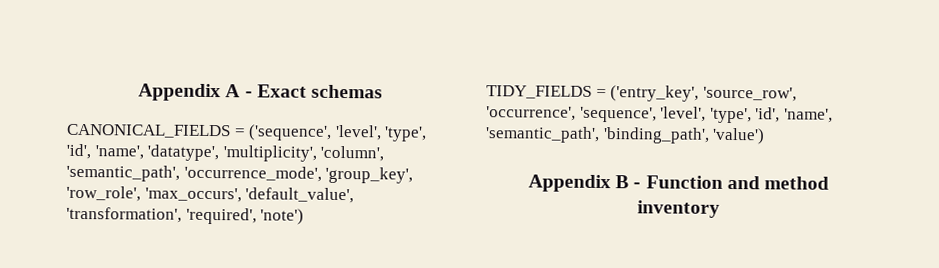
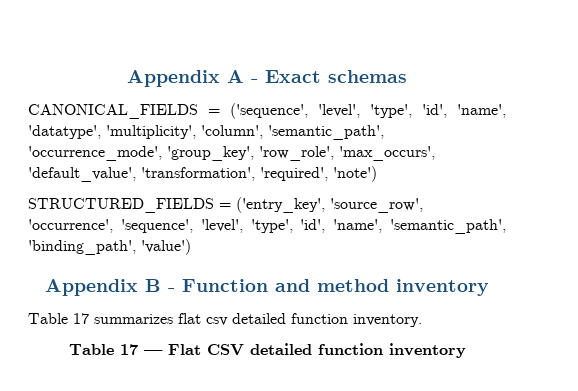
- TIDY_FIELDS = ('entry_key', 'source_row', 'occurrence', 'sequence', 'level', 'type', 'id', 'name', 'semantic_path', 'binding_path', 'value')
+ STRUCTURED_FIELDS = ('entry_key', 'source_row', 'occurrence', 'sequence', 'level', 'type', 'id', 'name', 'semantic_path', 'binding_path', 'value')
+ Table 17 summarizes flat csv detailed function inventory.
+ Table 17 — Flat CSV detailed function inventory

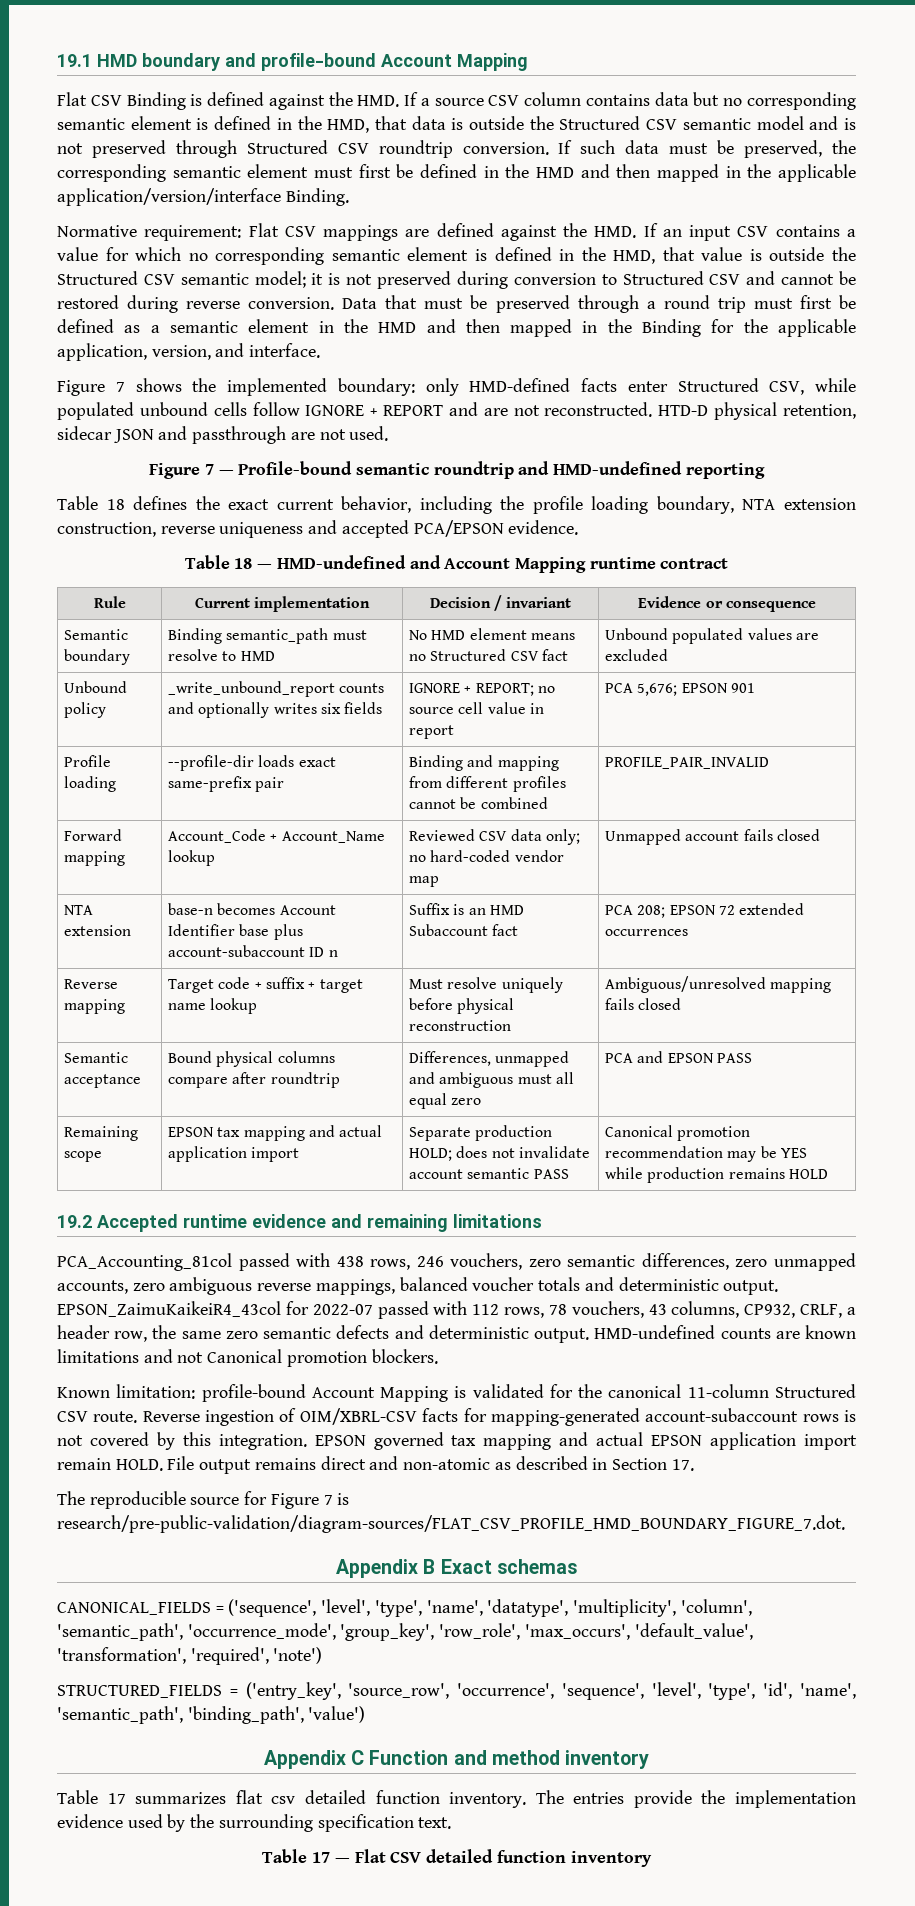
- Appendix A - Exact schemas
+ 19.1 HMD boundary and profile-bound Account Mapping
+ Flat CSV Binding is defined against the HMD. If a source CSV column contains data but no corresponding semantic element is defined in the HMD, that data is outside the Structured CSV semantic model and is not preserved through Structured CSV roundtrip conversion. If such data must be preserved, the corresponding semantic element must first be defined in the HMD and then mapped in the applicable application/version/interface Binding.
+ Normative requirement: Flat CSV mappings are defined against the HMD. If an input CSV contains a value for which no corresponding semantic element is defined in the HMD, that value is outside the Structured CSV semantic model; it is not preserved during conversion to Structured CSV and cannot be restored during reverse conversion. Data that must be preserved through a round trip must first be defined as a semantic element in the HMD and then mapped in the Binding for the applicable application, version, and interface.
+ Figure 7 shows the implemented boundary: only HMD-defined facts enter Structured CSV, while populated unbound cells follow IGNORE + REPORT and are not reconstructed. HTD-D physical retention, sidecar JSON and passthrough are not used.
+ Figure 7 — Profile-bound semantic roundtrip and HMD-undefined reporting
+ Table 18 defines the exact current behavior, including the profile loading boundary, NTA extension construction, reverse uniqueness and accepted PCA/EPSON evidence.
+ Table 18 — HMD-undefined and Account Mapping runtime contract
+ Rule | Current implementation | Decision / invariant | Evidence or consequence
+ Semantic boundary | Binding semantic_path must resolve to HMD | No HMD element means no Structured CSV fact | Unbound populated values are excluded
+ Unbound policy | _write_unbound_report counts and optionally writes six fields | IGNORE + REPORT; no source cell value in report | PCA 5,676; EPSON 901
+ Profile loading | --profile-dir loads exact same-prefix pair | Binding and mapping from different profiles cannot be combined | PROFILE_PAIR_INVALID
+ Forward mapping | Account_Code + Account_Name lookup | Reviewed CSV data only; no hard-coded vendor map | Unmapped account fails closed
+ NTA extension | base-n becomes Account Identifier base plus account-subaccount ID n | Suffix is an HMD Subaccount fact | PCA 208; EPSON 72 extended occurrences
+ Reverse mapping | Target code + suffix + target name lookup | Must resolve uniquely before physical reconstruction | Ambiguous/unresolved mapping fails closed
+ Semantic acceptance | Bound physical columns compare after roundtrip | Differences, unmapped and ambiguous must all equal zero | PCA and EPSON PASS
+ Remaining scope | EPSON tax mapping and actual application import | Separate production HOLD; does not invalidate account semantic PASS | Canonical promotion recommendation may be YES while production remains HOLD
+ 19.2 Accepted runtime evidence and remaining limitations
+ PCA_Accounting_81col passed with 438 rows, 246 vouchers, zero semantic differences, zero unmapped accounts, zero ambiguous reverse mappings, balanced voucher totals and deterministic output. EPSON_ZaimuKaikeiR4_43col for 2022-07 passed with 112 rows, 78 vouchers, 43 columns, CP932, CRLF, a header row, the same zero semantic defects and deterministic output. HMD-undefined counts are known limitations and not Canonical promotion blockers.
+ Known limitation: profile-bound Account Mapping is validated for the canonical 11-column Structured CSV route. Reverse ingestion of OIM/XBRL-CSV facts for mapping-generated account-subaccount rows is not covered by this integration. EPSON governed tax mapping and actual EPSON application import remain HOLD. File output remains direct and non-atomic as described in Section 17.
+ The reproducible source for Figure 7 is research/pre-public-validation/diagram-sources/FLAT_CSV_PROFILE_HMD_BOUNDARY_FIGURE_7.dot.
+ Appendix B Exact schemas
- CANONICAL_FIELDS = ('sequence', 'level', 'type', 'id', 'name', 'datatype', 'multiplicity', 'column', 'semantic_path', 'occurrence_mode', 'group_key', 'row_role', 'max_occurs', 'default_value', 'transformation', 'required', 'note')
+ CANONICAL_FIELDS = ('sequence', 'level', 'type', 'name', 'datatype', 'multiplicity', 'column', 'semantic_path', 'occurrence_mode', 'group_key', 'row_role', 'max_occurs', 'default_value', 'transformation', 'required', 'note')
- Appendix B - Function and method inventory
+ Appendix C Function and method inventory
+ The entries provide the implementation evidence used by the surrounding specification text.

